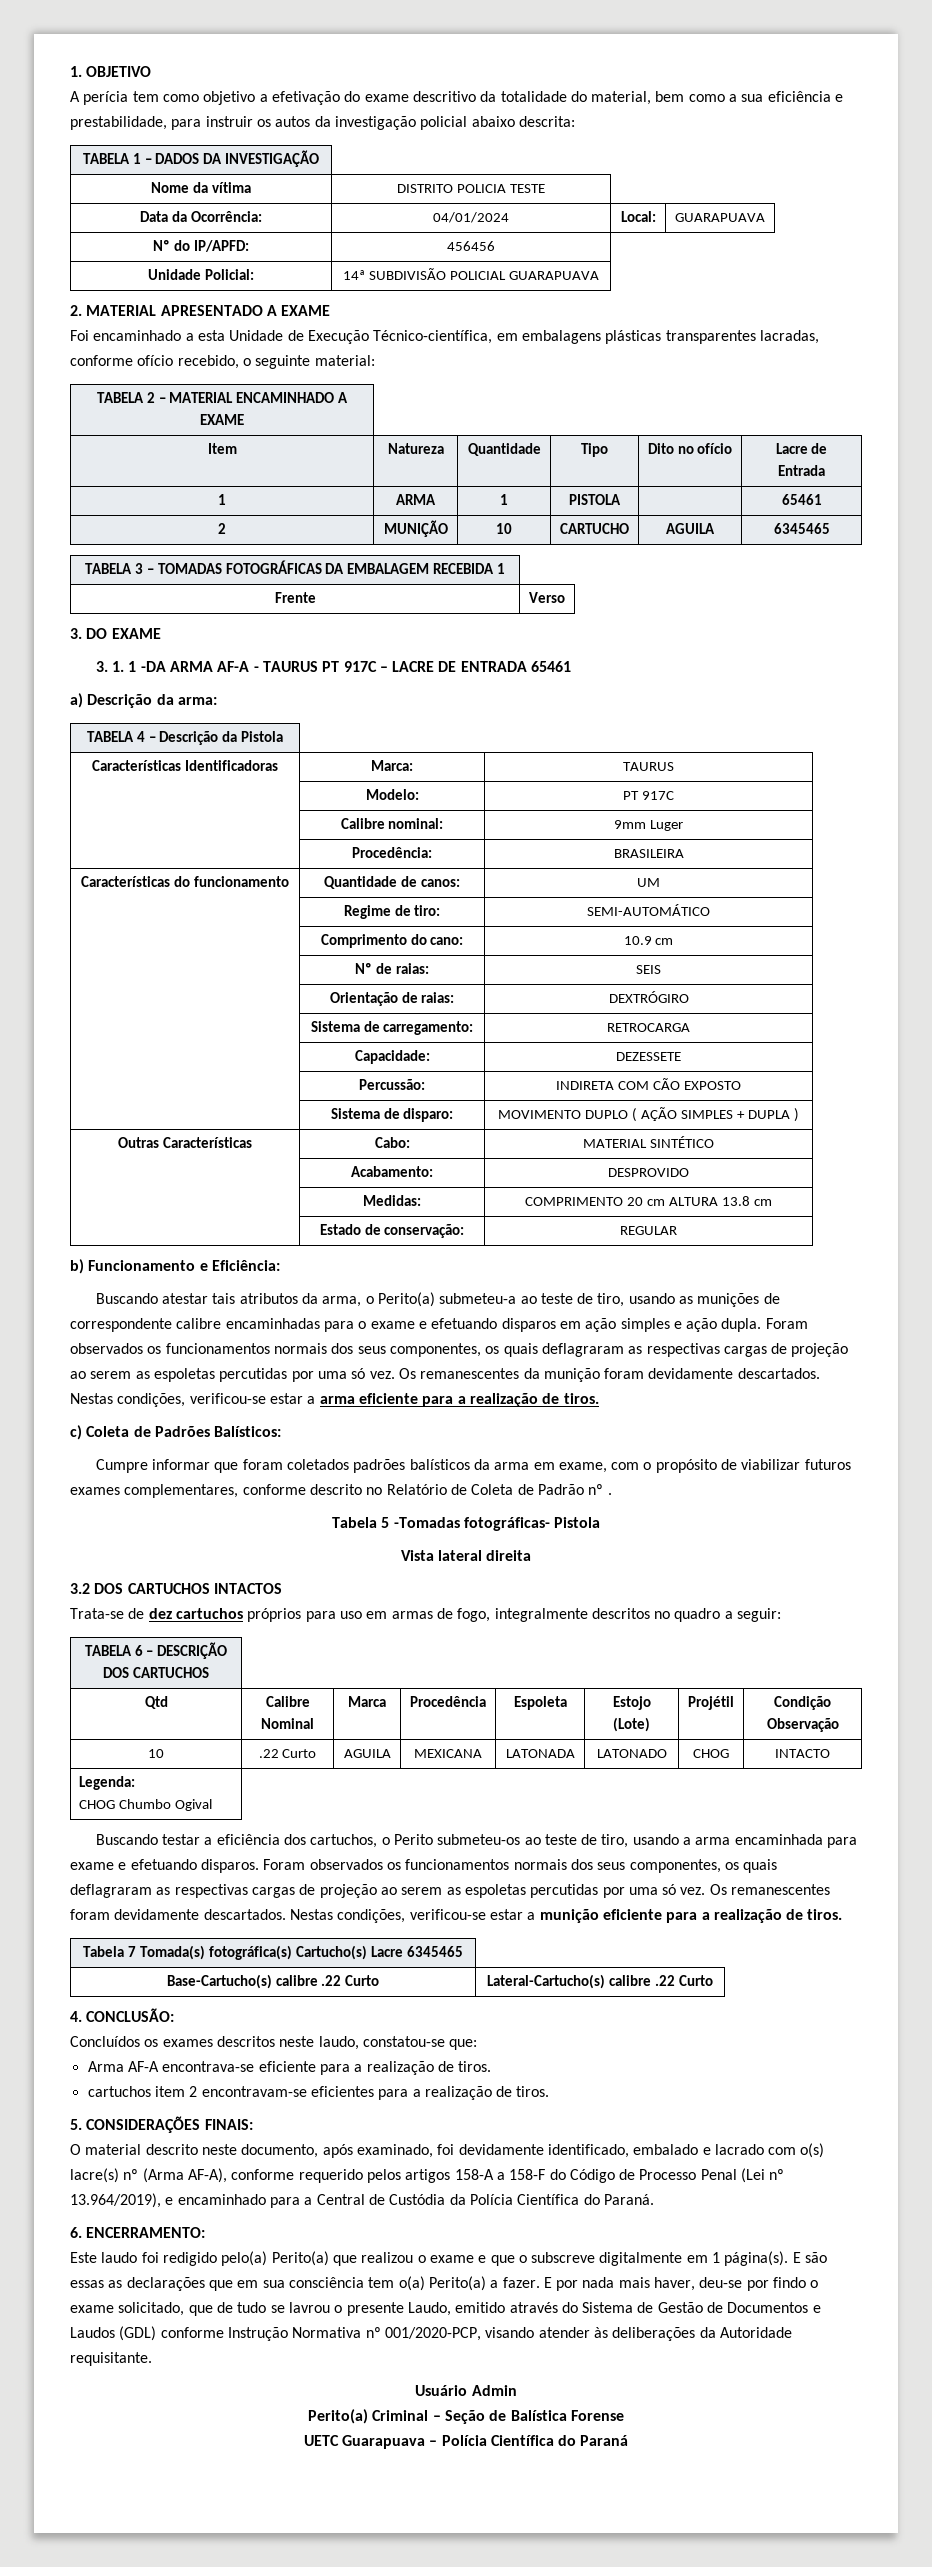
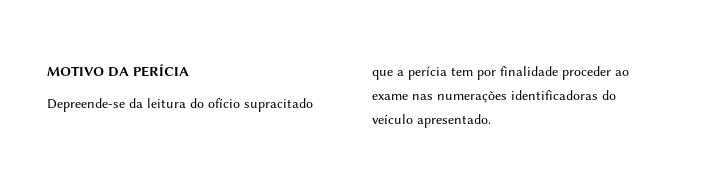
- 1. OBJETIVO
- A perícia tem como objetivo a efetivação do exame descritivo da totalidade do material, bem como a sua eficiência e prestabilidade, para instruir os autos da investigação policial abaixo descrita:
- TABELA 1 – DADOS DA INVESTIGAÇÃO
- Nome da vítima | DISTRITO POLICIA TESTE
- Data da Ocorrência: | 04/01/2024 | Local: | GUARAPUAVA
- Nº do IP/APFD: | 456456
- Unidade Policial: | 14ª SUBDIVISÃO POLICIAL GUARAPUAVA
- 2. MATERIAL APRESENTADO A EXAME
- Foi encaminhado a esta Unidade de Execução Técnico-científica, em embalagens plásticas transparentes lacradas, conforme ofício recebido, o seguinte material:
- TABELA 2 – MATERIAL ENCAMINHADO A EXAME
- Item | Natureza | Quantidade | Tipo | Dito no ofício | Lacre de Entrada
- 1 | ARMA | 1 | PISTOLA | | 65461
- 2 | MUNIÇÃO | 10 | CARTUCHO | AGUILA | 6345465
- TABELA 3 – TOMADAS FOTOGRÁFICAS DA EMBALAGEM RECEBIDA 1
- Frente | Verso
- 3. DO EXAME
- 3. 1. 1 -DA ARMA AF-A - TAURUS PT 917C – LACRE DE ENTRADA 65461
- a) Descrição da arma:
- TABELA 4 – Descrição da Pistola
- Características Identificadoras | Marca: | TAURUS
- | Modelo: | PT 917C
- | Calibre nominal: | 9mm Luger
- | Procedência: | BRASILEIRA
- Características do funcionamento | Quantidade de canos: | UM
- | Regime de tiro: | SEMI-AUTOMÁTICO
- | Comprimento do cano: | 10.9 cm
- | Nº de raias: | SEIS
- | Orientação de raias: | DEXTRÓGIRO
- | Sistema de carregamento: | RETROCARGA
- | Capacidade: | DEZESSETE
- | Percussão: | INDIRETA COM CÃO EXPOSTO
- | Sistema de disparo: | MOVIMENTO DUPLO ( AÇÃO SIMPLES + DUPLA )
- Outras Características | Cabo: | MATERIAL SINTÉTICO
- | Acabamento: | DESPROVIDO
- | Medidas: | COMPRIMENTO 20 cm ALTURA 13.8 cm
- | Estado de conservação: | REGULAR
- b) Funcionamento e Eficiência:
- Buscando atestar tais atributos da arma, o Perito(a) submeteu-a ao teste de tiro, usando as munições de correspondente calibre encaminhadas para o exame e efetuando disparos em ação simples e ação dupla. Foram observados os funcionamentos normais dos seus componentes, os quais deflagraram as respectivas cargas de projeção ao serem as espoletas percutidas por uma só vez. Os remanescentes da munição foram devidamente descartados. Nestas condições, verificou-se estar a arma eficiente para a realização de tiros.
- c) Coleta de Padrões Balísticos:
- Cumpre informar que foram coletados padrões balísticos da arma em exame, com o propósito de viabilizar futuros exames complementares, conforme descrito no Relatório de Coleta de Padrão nº .
- Tabela 5 -Tomadas fotográficas- Pistola
- Vista lateral direita
- 3.2 DOS CARTUCHOS INTACTOS
- Trata-se de dez cartuchos próprios para uso em armas de fogo, integralmente descritos no quadro a seguir:
- TABELA 6 – DESCRIÇÃO DOS CARTUCHOS
- Qtd | Calibre Nominal | Marca | Procedência | Espoleta | Estojo (Lote) | Projétil | Condição Observação
- 10 | .22 Curto | AGUILA | MEXICANA | LATONADA | LATONADO | CHOG | INTACTO
- Legenda:
- CHOG Chumbo Ogival
- Buscando testar a eficiência dos cartuchos, o Perito submeteu-os ao teste de tiro, usando a arma encaminhada para exame e efetuando disparos. Foram observados os funcionamentos normais dos seus componentes, os quais deflagraram as respectivas cargas de projeção ao serem as espoletas percutidas por uma só vez. Os remanescentes foram devidamente descartados. Nestas condições, verificou-se estar a munição eficiente para a realização de tiros.
- Tabela 7 Tomada(s) fotográfica(s) Cartucho(s) Lacre 6345465
- Base-Cartucho(s) calibre .22 Curto | Lateral-Cartucho(s) calibre .22 Curto
- 4. CONCLUSÃO:
- Concluídos os exames descritos neste laudo, constatou-se que:
- Arma AF-A encontrava-se eficiente para a realização de tiros.
- cartuchos item 2 encontravam-se eficientes para a realização de tiros.
- 5. CONSIDERAÇÕES FINAIS:
- O material descrito neste documento, após examinado, foi devidamente identificado, embalado e lacrado com o(s) lacre(s) nº (Arma AF-A), conforme requerido pelos artigos 158-A a 158-F do Código de Processo Penal (Lei nº 13.964/2019), e encaminhado para a Central de Custódia da Polícia Científica do Paraná.
- 6. ENCERRAMENTO:
- Este laudo foi redigido pelo(a) Perito(a) que realizou o exame e que o subscreve digitalmente em 1 página(s). E são essas as declarações que em sua consciência tem o(a) Perito(a) a fazer. E por nada mais haver, deu-se por findo o exame solicitado, que de tudo se lavrou o presente Laudo, emitido através do Sistema de Gestão de Documentos e Laudos (GDL) conforme Instrução Normativa nº 001/2020-PCP, visando atender às deliberações da Autoridade requisitante.
- Usuário Admin
- Perito(a) Criminal – Seção de Balística Forense
- UETC Guarapuava – Polícia Científica do Paraná
+ MOTIVO DA PERÍCIA
+ Depreende-se da leitura do ofício supracitado que a perícia tem por finalidade proceder ao exame nas numerações identificadoras do veículo apresentado.

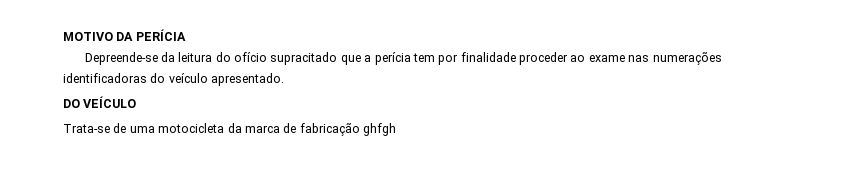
+ DO VEÍCULO
+ Trata-se de uma motocicleta da marca de fabricação ghfgh

